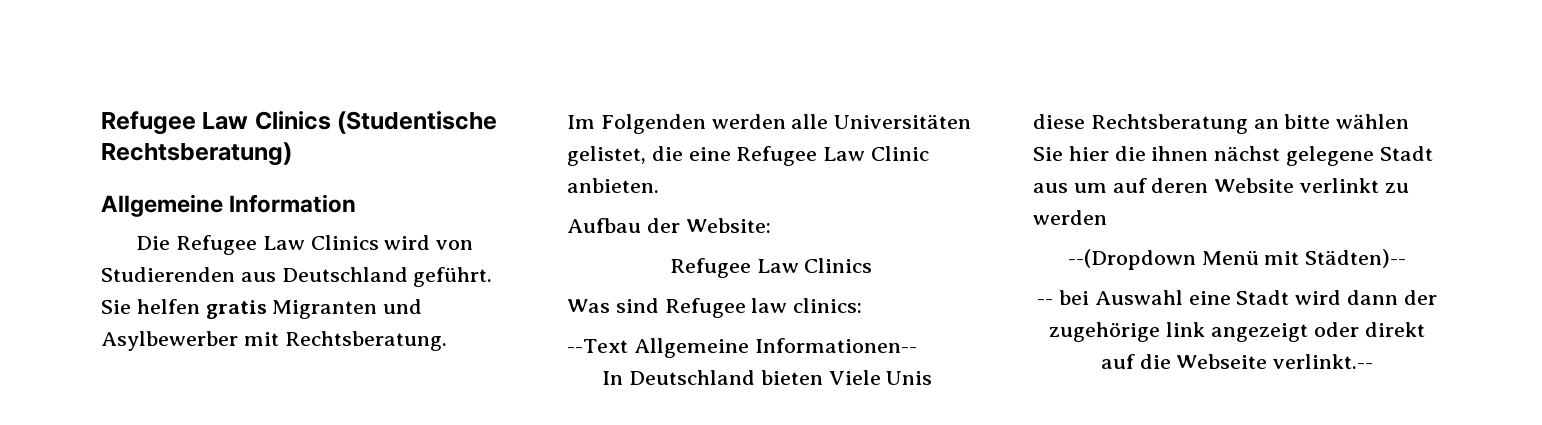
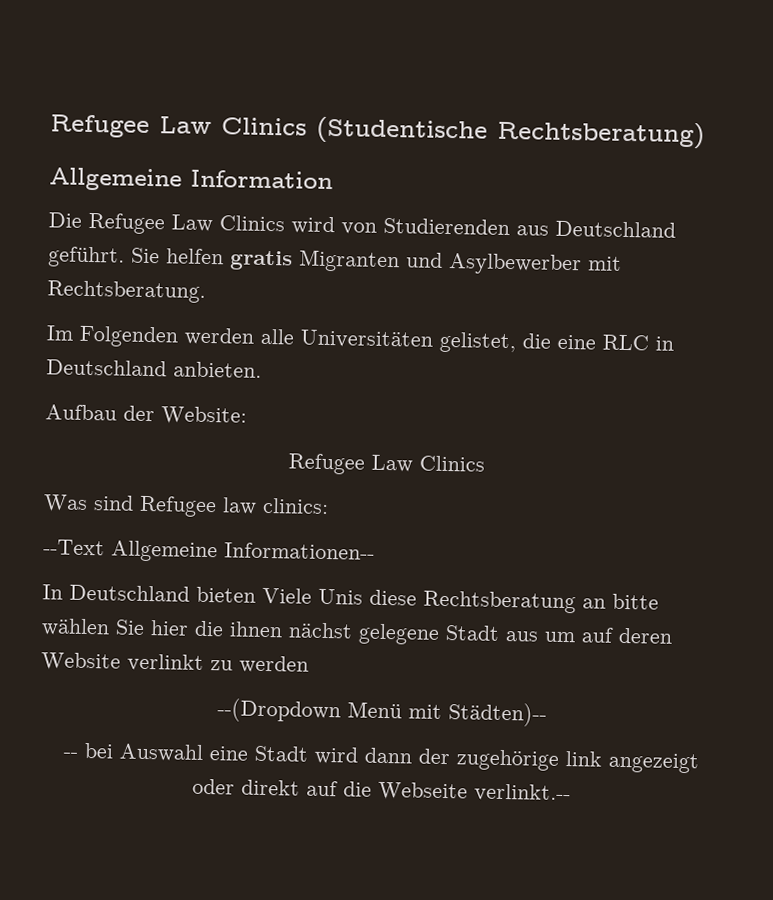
- Im Folgenden werden alle Universitäten gelistet, die eine Refugee Law Clinic anbieten.
+ Im Folgenden werden alle Universitäten gelistet, die eine RLC in Deutschland anbieten.

